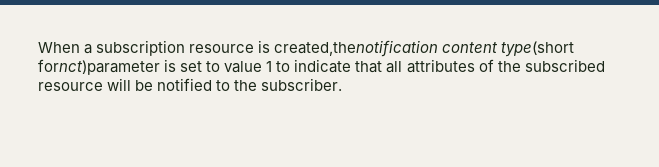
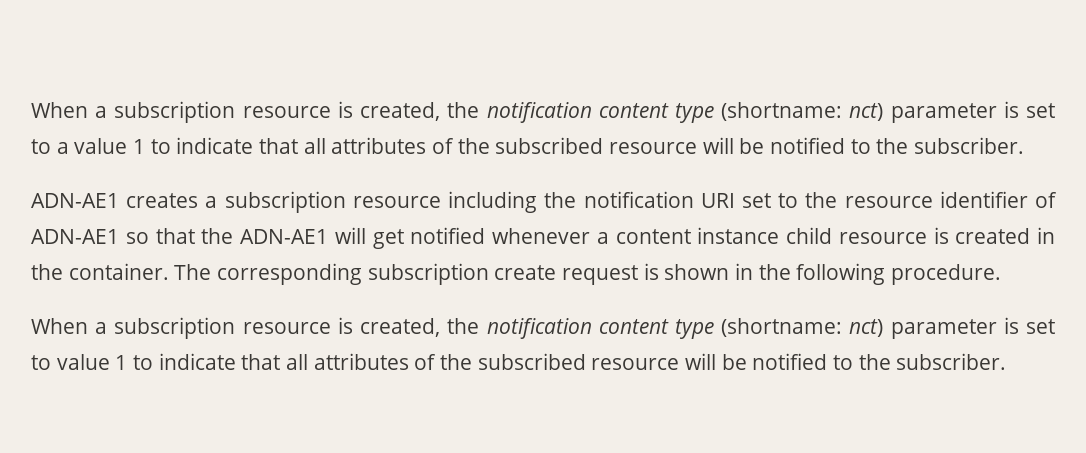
- When a subscription resource is created,thenotification content type(short fornct)parameter is set to value 1 to indicate that all attributes of the subscribed resource will be notified to the subscriber.
+ When a subscription resource is created, the notification content type (shortname: nct) parameter is set to a value 1 to indicate that all attributes of the subscribed resource will be notified to the subscriber.
+ ADN-AE1 creates a subscription resource including the notification URI set to the resource identifier of ADN-AE1 so that the ADN-AE1 will get notified whenever a content instance child resource is created in the container. The corresponding subscription create request is shown in the following procedure.
+ When a subscription resource is created, the notification content type (shortname: nct) parameter is set to value 1 to indicate that all attributes of the subscribed resource will be notified to the subscriber.

